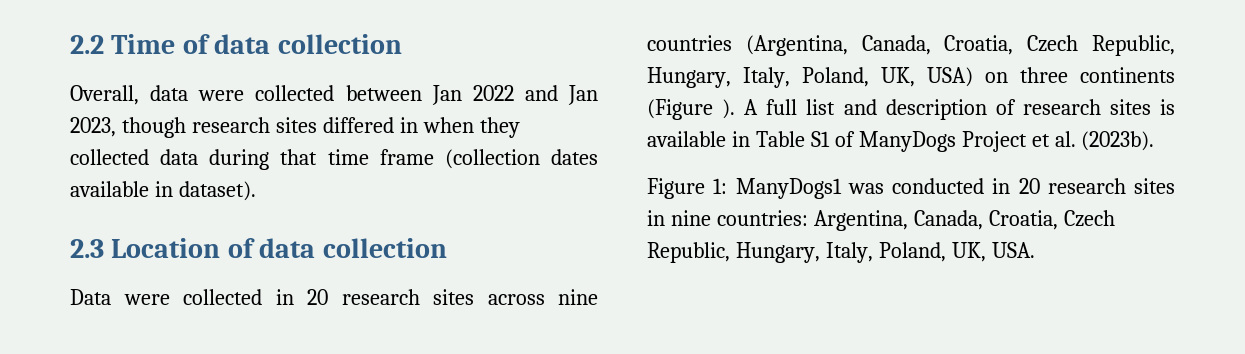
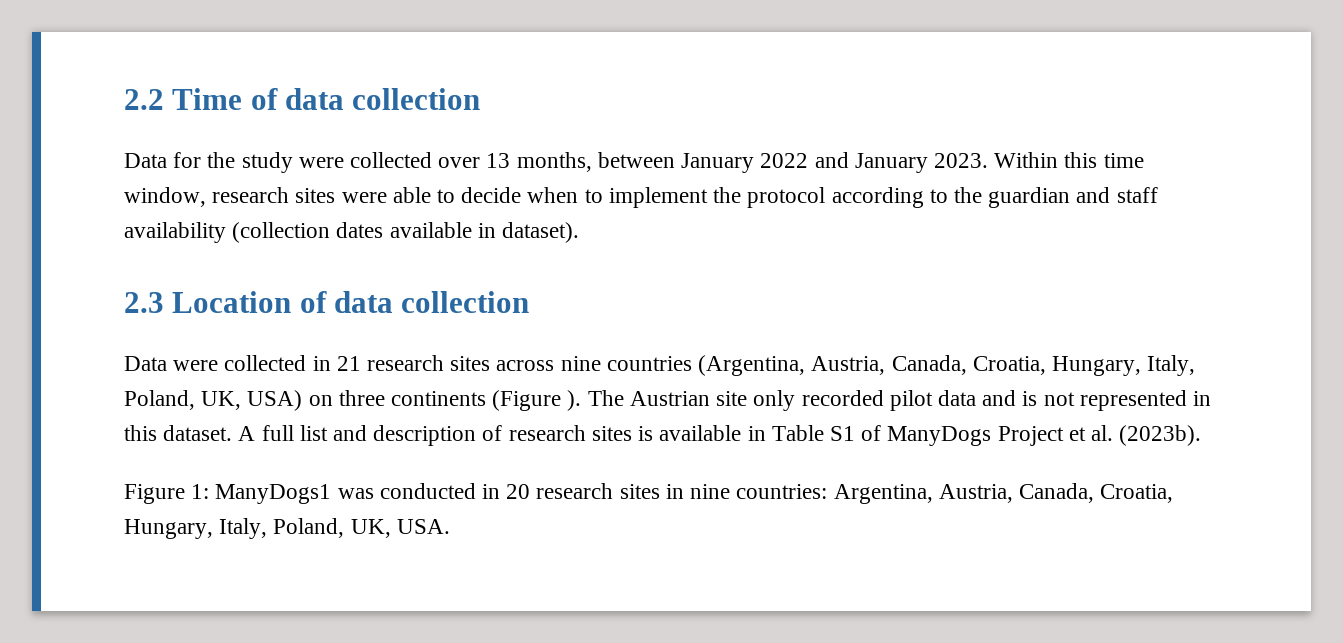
- Overall, data were collected between Jan 2022 and Jan 2023, though research sites differed in when they collected data during that time frame (collection dates available in dataset).
+ Data for the study were collected over 13 months, between January 2022 and January 2023. Within this time window, research sites were able to decide when to implement the protocol according to the guardian and staff availability (collection dates available in dataset).
- Data were collected in 20 research sites across nine countries (Argentina, Canada, Croatia, Czech Republic, Hungary, Italy, Poland, UK, USA) on three continents (Figure ).
+ Data were collected in 21 research sites across nine countries (Argentina, Austria, Canada, Croatia, Hungary, Italy, Poland, UK, USA) on three continents (Figure ).
+ The Austrian site only recorded pilot data and is not represented in this dataset.
- Figure 1: ManyDogs1 was conducted in 20 research sites in nine countries: Argentina, Canada, Croatia, Czech Republic, Hungary, Italy, Poland, UK, USA.
+ Figure 1: ManyDogs1 was conducted in 20 research sites in nine countries: Argentina, Austria, Canada, Croatia, Hungary, Italy, Poland, UK, USA.

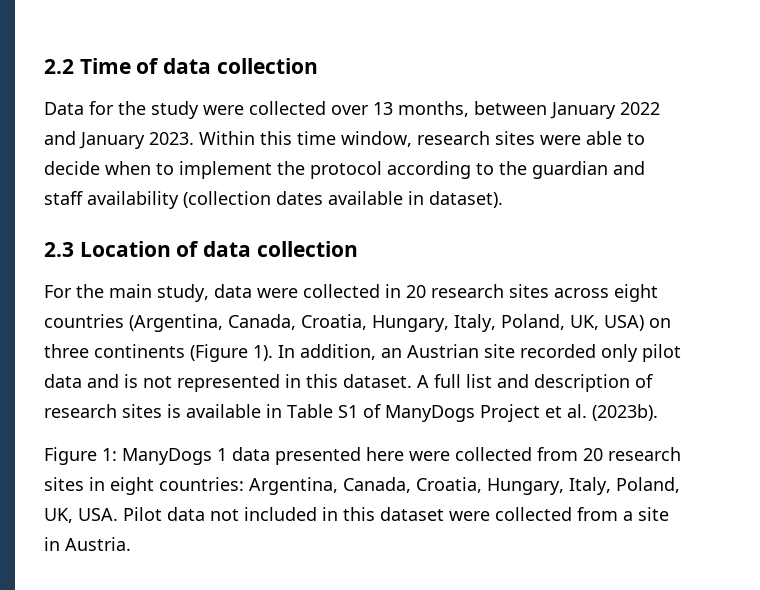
- Data were collected in 21 research sites across nine countries (Argentina, Austria, Canada, Croatia, Hungary, Italy, Poland, UK, USA) on three continents (Figure ). The Austrian site only recorded pilot data and is not represented in this dataset.
+ For the main study, data were collected in 20 research sites across eight countries (Argentina, Canada, Croatia, Hungary, Italy, Poland, UK, USA) on three continents (Figure 1). In addition, an Austrian site recorded only pilot data and is not represented in this dataset.
- Figure 1: ManyDogs1 was conducted in 20 research sites in nine countries: Argentina, Austria, Canada, Croatia, Hungary, Italy, Poland, UK, USA.
+ Figure 1: ManyDogs 1 data presented here were collected from 20 research sites in eight countries: Argentina, Canada, Croatia, Hungary, Italy, Poland, UK, USA. Pilot data not included in this dataset were collected from a site in Austria.

